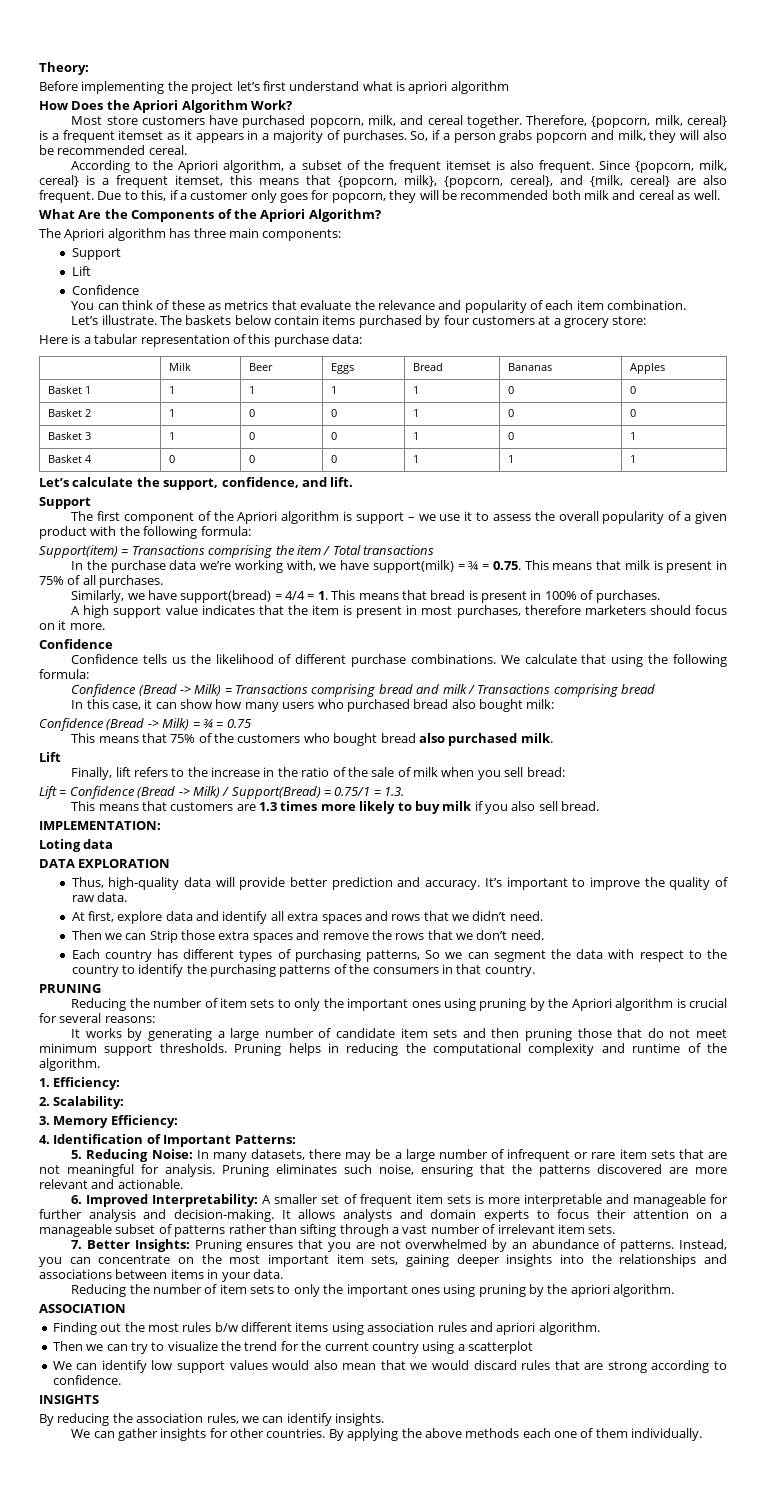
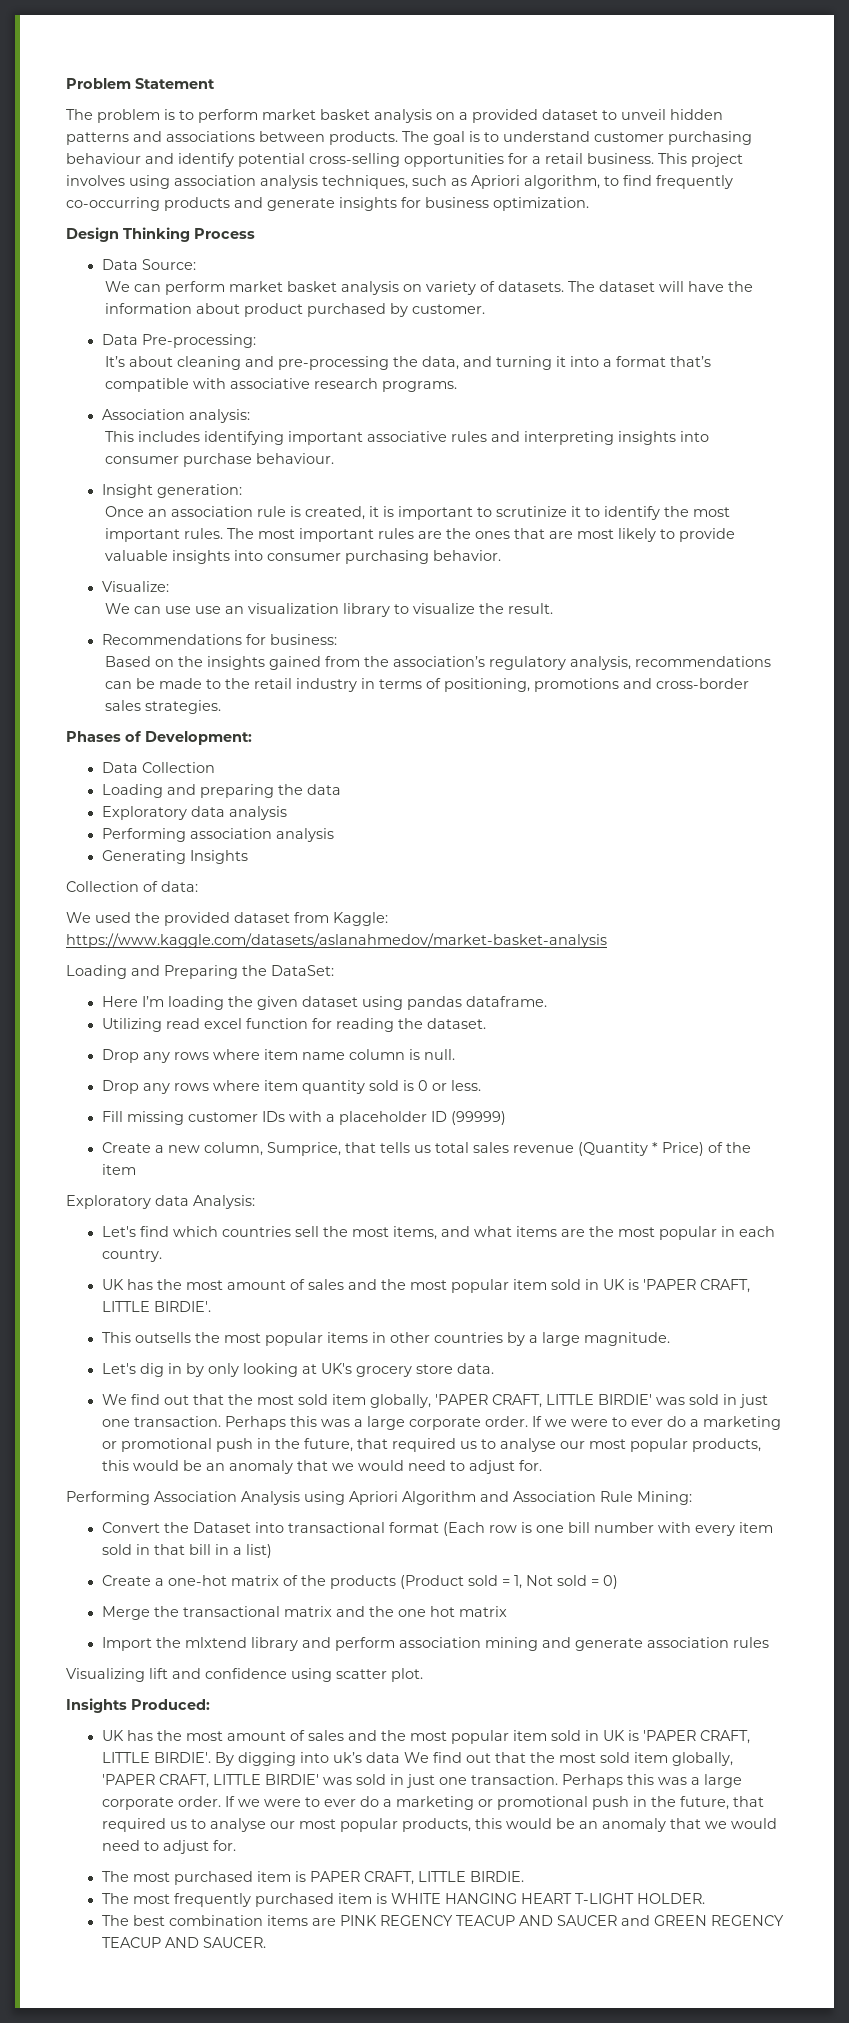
- Theory:
- Before implementing the project let’s first understand what is apriori algorithm
- How Does the Apriori Algorithm Work?
- Most store customers have purchased popcorn, milk, and cereal together. Therefore, {popcorn, milk, cereal} is a frequent itemset as it appears in a majority of purchases. So, if a person grabs popcorn and milk, they will also be recommended cereal.
- According to the Apriori algorithm, a subset of the frequent itemset is also frequent. Since {popcorn, milk, cereal} is a frequent itemset, this means that {popcorn, milk}, {popcorn, cereal}, and {milk, cereal} are also frequent. Due to this, if a customer only goes for popcorn, they will be recommended both milk and cereal as well.
- What Are the Components of the Apriori Algorithm?
- The Apriori algorithm has three main components:
- Support
- Lift
- Confidence
- You can think of these as metrics that evaluate the relevance and popularity of each item combination.
- Let’s illustrate. The baskets below contain items purchased by four customers at a grocery store:
- Here is a tabular representation of this purchase data:
- | Milk | Beer | Eggs | Bread | Bananas | Apples
- Basket 1 | 1 | 1 | 1 | 1 | 0 | 0
- Basket 2 | 1 | 0 | 0 | 1 | 0 | 0
- Basket 3 | 1 | 0 | 0 | 1 | 0 | 1
- Basket 4 | 0 | 0 | 0 | 1 | 1 | 1
- Let’s calculate the support, confidence, and lift.
- Support
- The first component of the Apriori algorithm is support – we use it to assess the overall popularity of a given product with the following formula:
- Support(item) = Transactions comprising the item / Total transactions
- In the purchase data we’re working with, we have support(milk) = ¾ = 0.75. This means that milk is present in 75% of all purchases.
- Similarly, we have support(bread) = 4/4 = 1. This means that bread is present in 100% of purchases.
- A high support value indicates that the item is present in most purchases, therefore marketers should focus on it more.
- Confidence
- Confidence tells us the likelihood of different purchase combinations. We calculate that using the following formula:
- Confidence (Bread -> Milk) = Transactions comprising bread and milk / Transactions comprising bread
- In this case, it can show how many users who purchased bread also bought milk:
- Confidence (Bread -> Milk) = ¾ = 0.75
- This means that 75% of the customers who bought bread also purchased milk.
- Lift
- Finally, lift refers to the increase in the ratio of the sale of milk when you sell bread:
- Lift = Confidence (Bread -> Milk) / Support(Bread) = 0.75/1 = 1.3.
- This means that customers are 1.3 times more likely to buy milk if you also sell bread.
- IMPLEMENTATION:
- Loting data
- DATA EXPLORATION
- Thus, high-quality data will provide better prediction and accuracy. It’s important to improve the quality of raw data.
- At first, explore data and identify all extra spaces and rows that we didn’t need.
- Then we can Strip those extra spaces and remove the rows that we don’t need.
- Each country has different types of purchasing patterns, So we can segment the data with respect to the country to identify the purchasing patterns of the consumers in that country.
- PRUNING
- Reducing the number of item sets to only the important ones using pruning by the Apriori algorithm is crucial for several reasons:
- It works by generating a large number of candidate item sets and then pruning those that do not meet minimum support thresholds. Pruning helps in reducing the computational complexity and runtime of the algorithm.
- 1. Efficiency:
- 2. Scalability:
- 3. Memory Efficiency:
- 4. Identification of Important Patterns:
- 5. Reducing Noise: In many datasets, there may be a large number of infrequent or rare item sets that are not meaningful for analysis. Pruning eliminates such noise, ensuring that the patterns discovered are more relevant and actionable.
- 6. Improved Interpretability: A smaller set of frequent item sets is more interpretable and manageable for further analysis and decision-making. It allows analysts and domain experts to focus their attention on a manageable subset of patterns rather than sifting through a vast number of irrelevant item sets.
- 7. Better Insights: Pruning ensures that you are not overwhelmed by an abundance of patterns. Instead, you can concentrate on the most important item sets, gaining deeper insights into the relationships and associations between items in your data.
- Reducing the number of item sets to only the important ones using pruning by the apriori algorithm.
- ASSOCIATION
- Finding out the most rules b/w different items using association rules and apriori algorithm.
- Then we can try to visualize the trend for the current country using a scatterplot
- We can identify low support values would also mean that we would discard rules that are strong according to confidence.
- INSIGHTS
- By reducing the association rules, we can identify insights.
- We can gather insights for other countries. By applying the above methods each one of them individually.
+ Problem Statement
+ The problem is to perform market basket analysis on a provided dataset to unveil hidden patterns and associations between products. The goal is to understand customer purchasing behaviour and identify potential cross-selling opportunities for a retail business. This project involves using association analysis techniques, such as Apriori algorithm, to find frequently co-occurring products and generate insights for business optimization.
+ Design Thinking Process
+ Data Source:
+ We can perform market basket analysis on variety of datasets. The dataset will have the information about product purchased by customer.
+ Data Pre-processing:
+ It’s about cleaning and pre-processing the data, and turning it into a format that’s compatible with associative research programs.
+ Association analysis:
+ This includes identifying important associative rules and interpreting insights into consumer purchase behaviour.
+ Insight generation:
+ Once an association rule is created, it is important to scrutinize it to identify the most important rules. The most important rules are the ones that are most likely to provide valuable insights into consumer purchasing behavior.
+ Visualize:
+ We can use use an visualization library to visualize the result.
+ Recommendations for business:
+ Based on the insights gained from the association’s regulatory analysis, recommendations can be made to the retail industry in terms of positioning, promotions and cross-border sales strategies.
+ Phases of Development:
+ Data Collection
+ Loading and preparing the data
+ Exploratory data analysis
+ Performing association analysis
+ Generating Insights
+ Collection of data:
+ We used the provided dataset from Kaggle: https://www.kaggle.com/datasets/aslanahmedov/market-basket-analysis
+ Loading and Preparing the DataSet:
+ Here I’m loading the given dataset using pandas dataframe.
+ Utilizing read excel function for reading the dataset.
+ Drop any rows where item name column is null.
+ Drop any rows where item quantity sold is 0 or less.
+ Fill missing customer IDs with a placeholder ID (99999)
+ Create a new column, Sumprice, that tells us total sales revenue (Quantity * Price) of the item
+ Exploratory data Analysis:
+ Let's find which countries sell the most items, and what items are the most popular in each country.
+ UK has the most amount of sales and the most popular item sold in UK is 'PAPER CRAFT, LITTLE BIRDIE'.
+ This outsells the most popular items in other countries by a large magnitude.
+ Let's dig in by only looking at UK's grocery store data.
+ We find out that the most sold item globally, 'PAPER CRAFT, LITTLE BIRDIE' was sold in just one transaction. Perhaps this was a large corporate order. If we were to ever do a marketing or promotional push in the future, that required us to analyse our most popular products, this would be an anomaly that we would need to adjust for.
+ Performing Association Analysis using Apriori Algorithm and Association Rule Mining:
+ Convert the Dataset into transactional format (Each row is one bill number with every item sold in that bill in a list)
+ Create a one-hot matrix of the products (Product sold = 1, Not sold = 0)
+ Merge the transactional matrix and the one hot matrix
+ Import the mlxtend library and perform association mining and generate association rules
+ Visualizing lift and confidence using scatter plot.
+ Insights Produced:
+ UK has the most amount of sales and the most popular item sold in UK is 'PAPER CRAFT, LITTLE BIRDIE'. By digging into uk’s data We find out that the most sold item globally, 'PAPER CRAFT, LITTLE BIRDIE' was sold in just one transaction. Perhaps this was a large corporate order. If we were to ever do a marketing or promotional push in the future, that required us to analyse our most popular products, this would be an anomaly that we would need to adjust for.
+ The most purchased item is PAPER CRAFT, LITTLE BIRDIE.
+ The most frequently purchased item is WHITE HANGING HEART T-LIGHT HOLDER.
+ The best combination items are PINK REGENCY TEACUP AND SAUCER and GREEN REGENCY TEACUP AND SAUCER.

